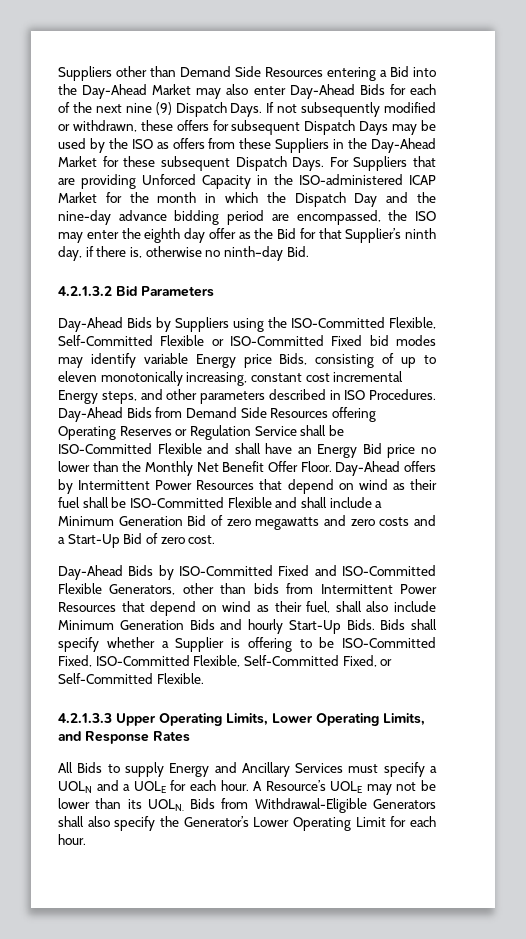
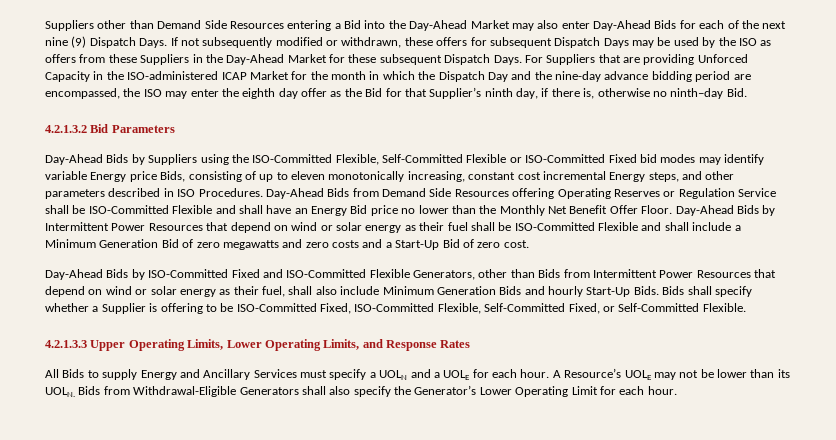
- Day-Ahead offers by Intermittent Power Resources that depend on wind as their fuel shall be ISO-Committed Flexible and shall include a Minimum Generation Bid of zero megawatts and zero costs and a Start-Up Bid of zero cost.
+ Day-Ahead Bids by Intermittent Power Resources that depend on wind or solar energy as their fuel shall be ISO-Committed Flexible and shall include a Minimum Generation Bid of zero megawatts and zero costs and a Start-Up Bid of zero cost.
- Day-Ahead Bids by ISO-Committed Fixed and ISO-Committed Flexible Generators, other than bids from Intermittent Power Resources that depend on wind as their fuel, shall also include Minimum Generation Bids and hourly Start-Up Bids.
+ Day-Ahead Bids by ISO-Committed Fixed and ISO-Committed Flexible Generators, other than Bids from Intermittent Power Resources that depend on wind or solar energy as their fuel, shall also include Minimum Generation Bids and hourly Start-Up Bids.

